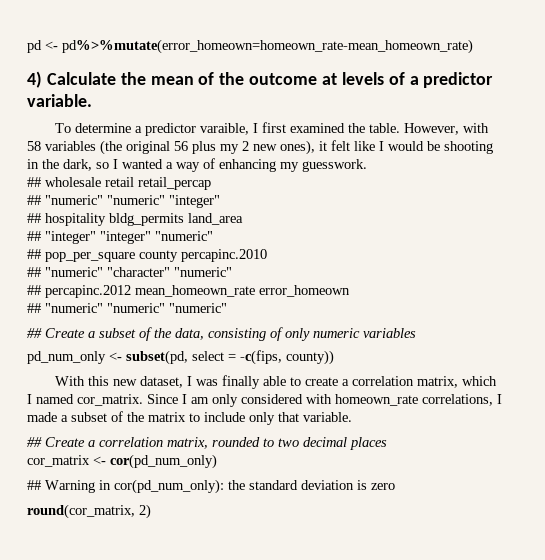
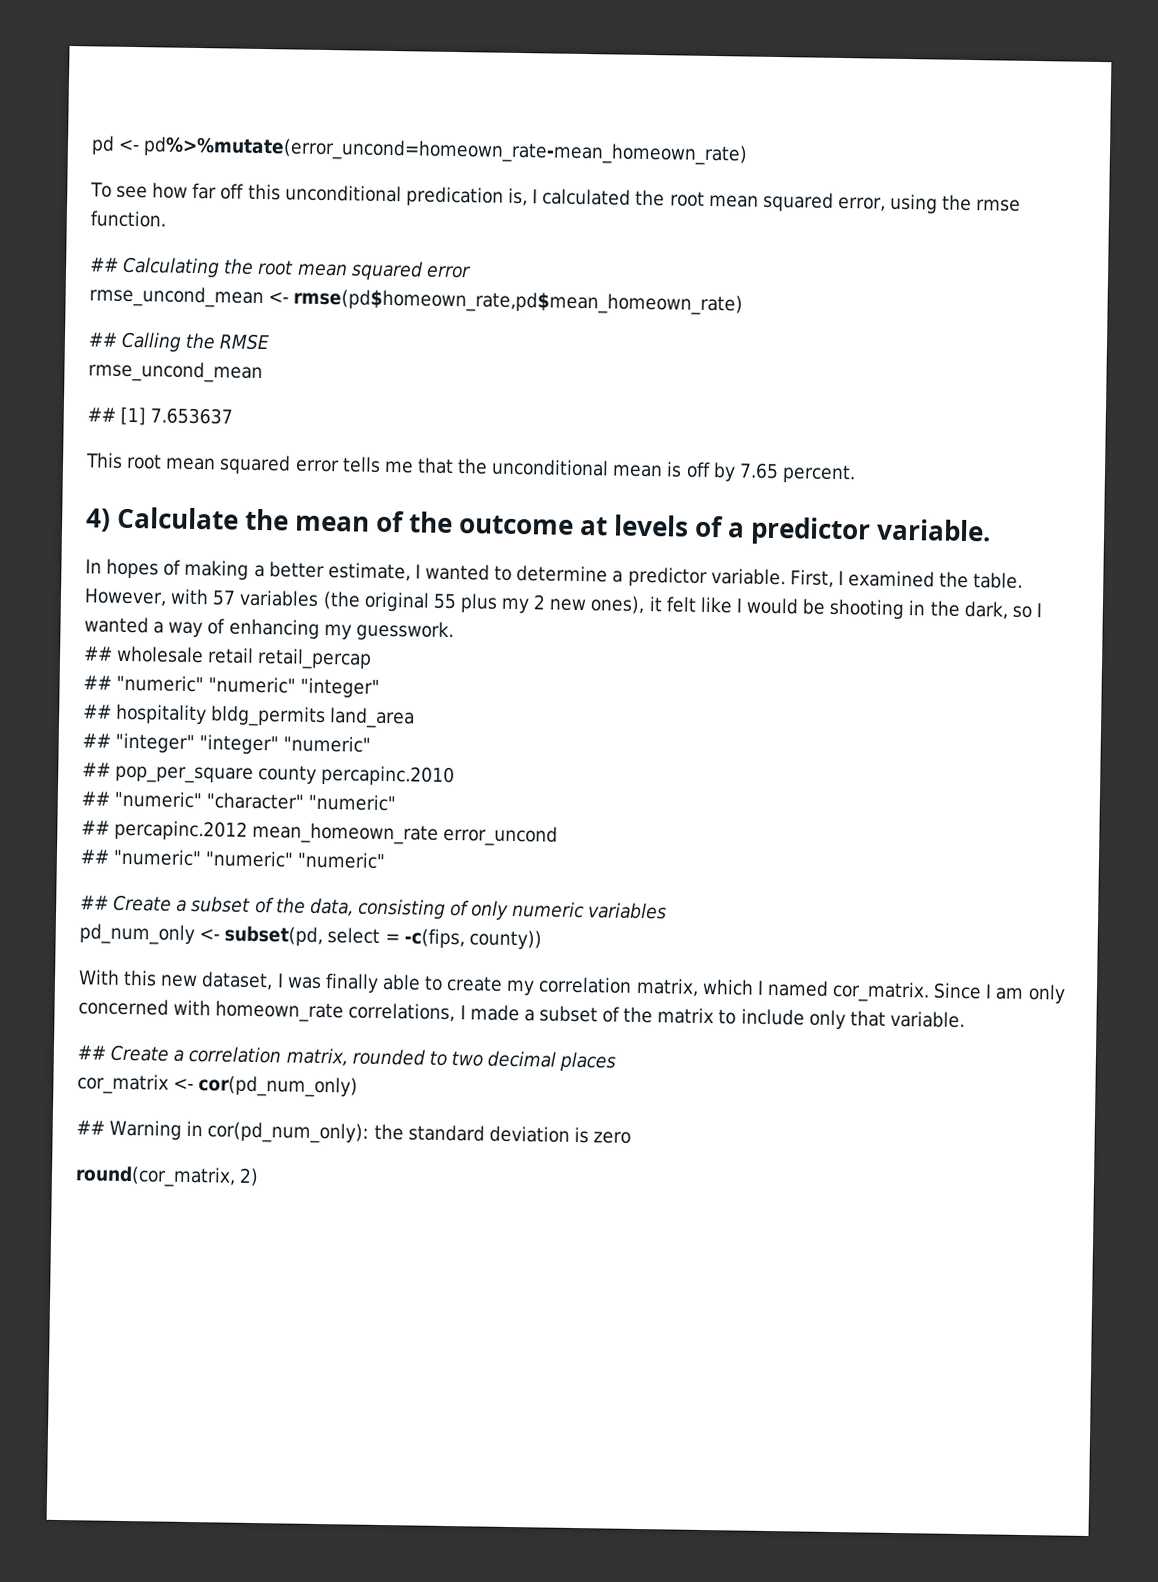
- pd <- pd%>%mutate(error_homeown=homeown_rate-mean_homeown_rate)
+ pd <- pd%>%mutate(error_uncond=homeown_rate-mean_homeown_rate)
+ To see how far off this unconditional predication is, I calculated the root mean squared error, using the rmse function.
+ ## Calculating the root mean squared error
+ rmse_uncond_mean <- rmse(pd$homeown_rate,pd$mean_homeown_rate)
+ ## Calling the RMSE
+ rmse_uncond_mean
+ ## [1] 7.653637
+ This root mean squared error tells me that the unconditional mean is off by 7.65 percent.
- To determine a predictor varaible, I first examined the table.
+ In hopes of making a better estimate, I wanted to determine a predictor variable. First, I examined the table.
- However, with 58 variables (the original 56 plus my 2 new ones), it felt like I would be shooting in the dark, so I wanted a way of enhancing my guesswork.
+ However, with 57 variables (the original 55 plus my 2 new ones), it felt like I would be shooting in the dark, so I wanted a way of enhancing my guesswork.
- ## percapinc.2012 mean_homeown_rate error_homeown
+ ## percapinc.2012 mean_homeown_rate error_uncond
- With this new dataset, I was finally able to create a correlation matrix, which I named cor_matrix.
+ With this new dataset, I was finally able to create my correlation matrix, which I named cor_matrix.
- Since I am only considered with homeown_rate correlations, I made a subset of the matrix to include only that variable.
+ Since I am only concerned with homeown_rate correlations, I made a subset of the matrix to include only that variable.

